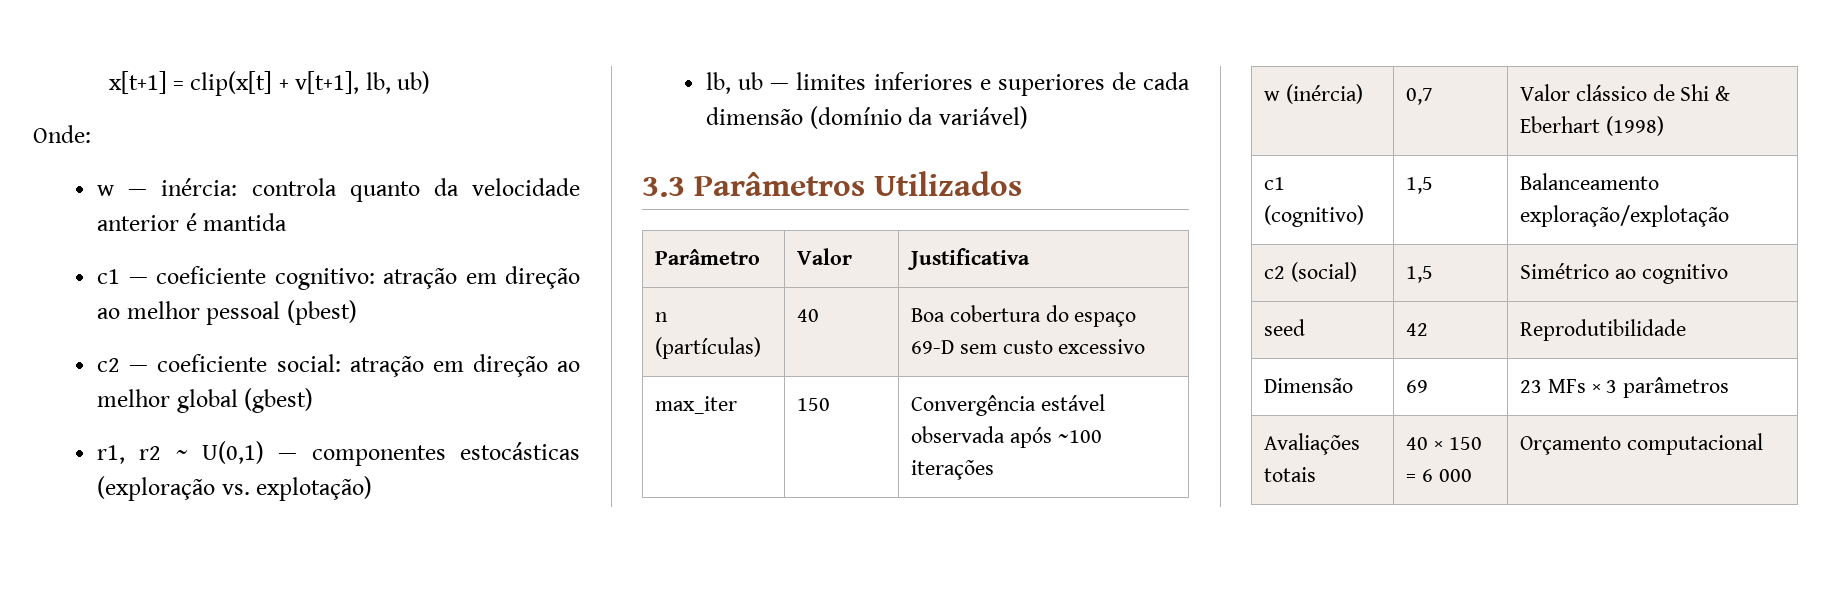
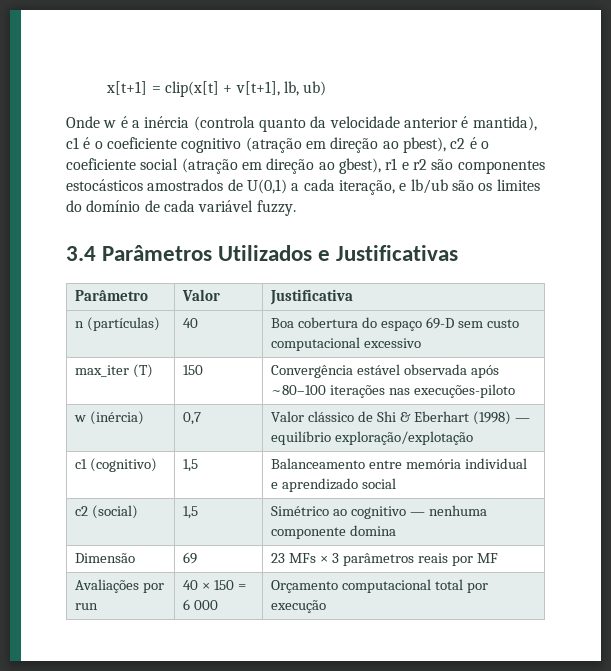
- Onde:
- w — inércia: controla quanto da velocidade anterior é mantida
- c1 — coeficiente cognitivo: atração em direção ao melhor pessoal (pbest)
- c2 — coeficiente social: atração em direção ao melhor global (gbest)
- r1, r2 ~ U(0,1) — componentes estocásticas (exploração vs. explotação)
- lb, ub — limites inferiores e superiores de cada dimensão (domínio da variável)
- 3.3 Parâmetros Utilizados
+ Onde w é a inércia (controla quanto da velocidade anterior é mantida), c1 é o coeficiente cognitivo (atração em direção ao pbest), c2 é o coeficiente social (atração em direção ao gbest), r1 e r2 são componentes estocásticos amostrados de U(0,1) a cada iteração, e lb/ub são os limites do domínio de cada variável fuzzy.
+ 3.4 Parâmetros Utilizados e Justificativas
- n (partículas) | 40 | Boa cobertura do espaço 69-D sem custo excessivo
+ n (partículas) | 40 | Boa cobertura do espaço 69-D sem custo computacional excessivo
- max_iter | 150 | Convergência estável observada após ~100 iterações
+ max_iter (T) | 150 | Convergência estável observada após ~80–100 iterações nas execuções-piloto
- w (inércia) | 0,7 | Valor clássico de Shi & Eberhart (1998)
+ w (inércia) | 0,7 | Valor clássico de Shi & Eberhart (1998) — equilíbrio exploração/explotação
- c1 (cognitivo) | 1,5 | Balanceamento exploração/explotação
+ c1 (cognitivo) | 1,5 | Balanceamento entre memória individual e aprendizado social
- c2 (social) | 1,5 | Simétrico ao cognitivo
- seed | 42 | Reprodutibilidade
+ c2 (social) | 1,5 | Simétrico ao cognitivo — nenhuma componente domina
- Dimensão | 69 | 23 MFs × 3 parâmetros
+ Dimensão | 69 | 23 MFs × 3 parâmetros reais por MF
- Avaliações totais | 40 × 150 = 6 000 | Orçamento computacional
+ Avaliações por run | 40 × 150 = 6 000 | Orçamento computacional total por execução

